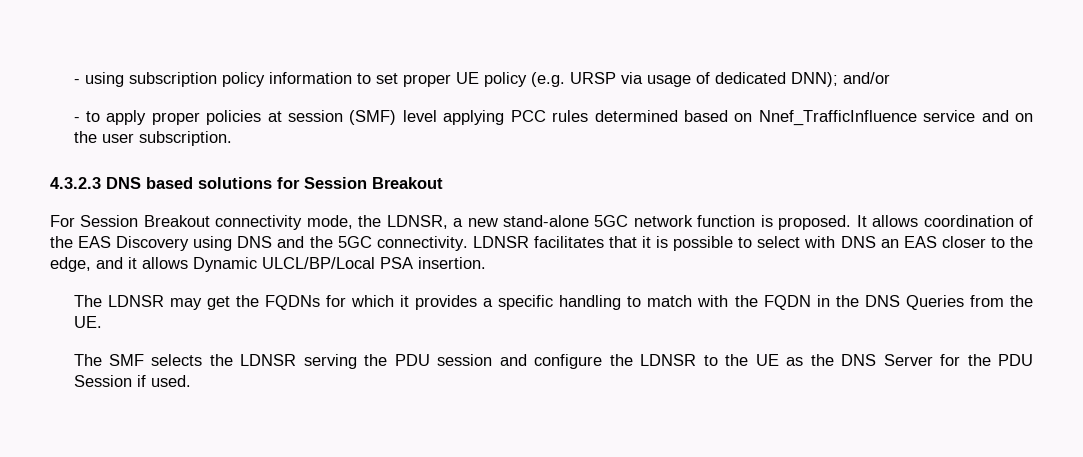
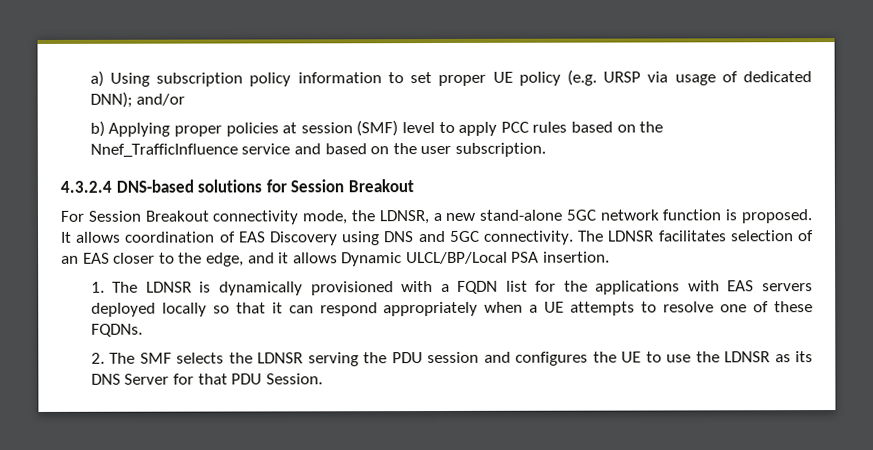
- - using subscription policy information to set proper UE policy (e.g. URSP via usage of dedicated DNN); and/or
+ a) Using subscription policy information to set proper UE policy (e.g. URSP via usage of dedicated DNN); and/or
- - to apply proper policies at session (SMF) level applying PCC rules determined based on Nnef_TrafficInfluence service and on the user subscription.
+ b) Applying proper policies at session (SMF) level to apply PCC rules based on the Nnef_TrafficInfluence service and based on the user subscription.
- 4.3.2.3 DNS based solutions for Session Breakout
+ 4.3.2.4 DNS-based solutions for Session Breakout
- It allows coordination of the EAS Discovery using DNS and the 5GC connectivity.
+ It allows coordination of EAS Discovery using DNS and 5GC connectivity.
- LDNSR facilitates that it is possible to select with DNS an EAS closer to the edge, and it allows Dynamic ULCL/BP/Local PSA insertion.
+ The LDNSR facilitates selection of an EAS closer to the edge, and it allows Dynamic ULCL/BP/Local PSA insertion.
- The LDNSR may get the FQDNs for which it provides a specific handling to match with the FQDN in the DNS Queries from the UE.
- The SMF selects the LDNSR serving the PDU session and configure the LDNSR to the UE as the DNS Server for the PDU Session if used.
+ 1. The LDNSR is dynamically provisioned with a FQDN list for the applications with EAS servers deployed locally so that it can respond appropriately when a UE attempts to resolve one of these FQDNs.
+ 2. The SMF selects the LDNSR serving the PDU session and configures the UE to use the LDNSR as its DNS Server for that PDU Session.

